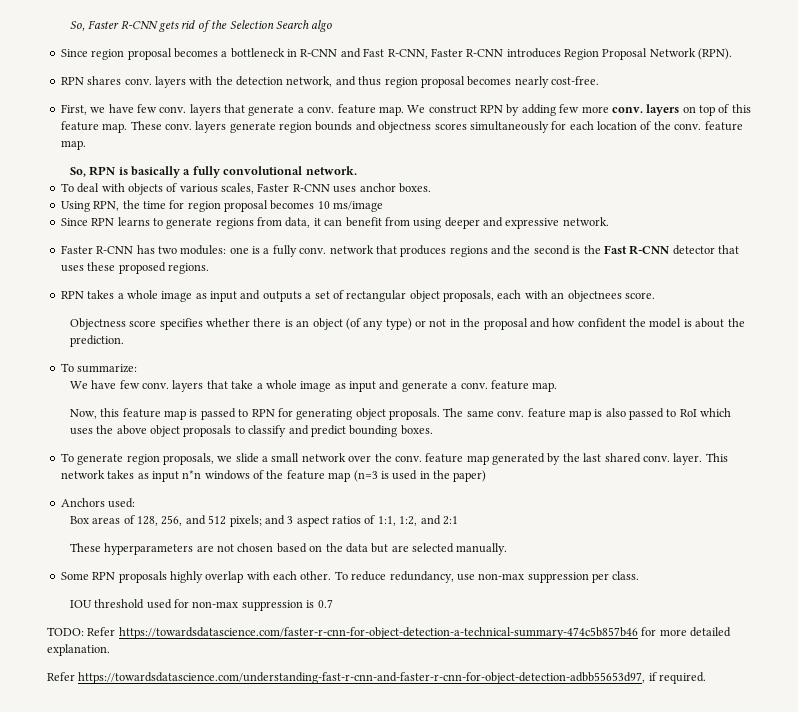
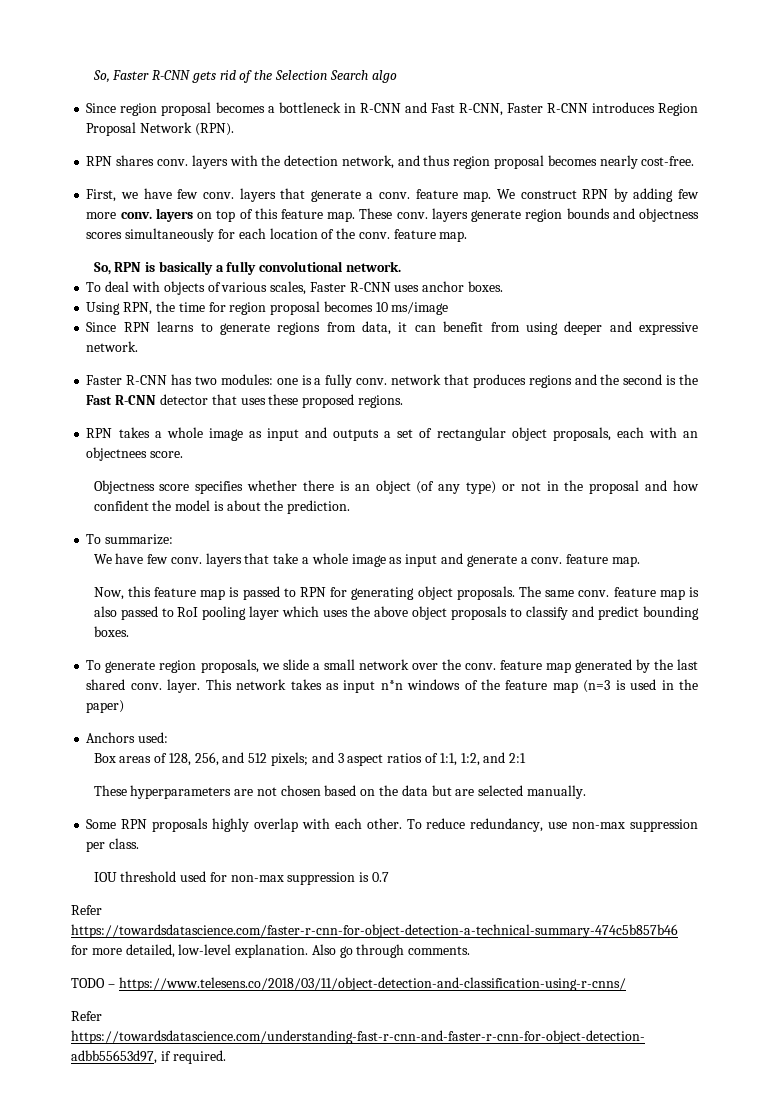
- The same conv. feature map is also passed to RoI which uses the above object proposals to classify and predict bounding boxes.
+ The same conv. feature map is also passed to RoI pooling layer which uses the above object proposals to classify and predict bounding boxes.
- TODO: Refer https://towardsdatascience.com/faster-r-cnn-for-object-detection-a-technical-summary-474c5b857b46 for more detailed explanation.
+ Refer https://towardsdatascience.com/faster-r-cnn-for-object-detection-a-technical-summary-474c5b857b46 for more detailed, low-level explanation. Also go through comments.
+ TODO – https://www.telesens.co/2018/03/11/object-detection-and-classification-using-r-cnns/

